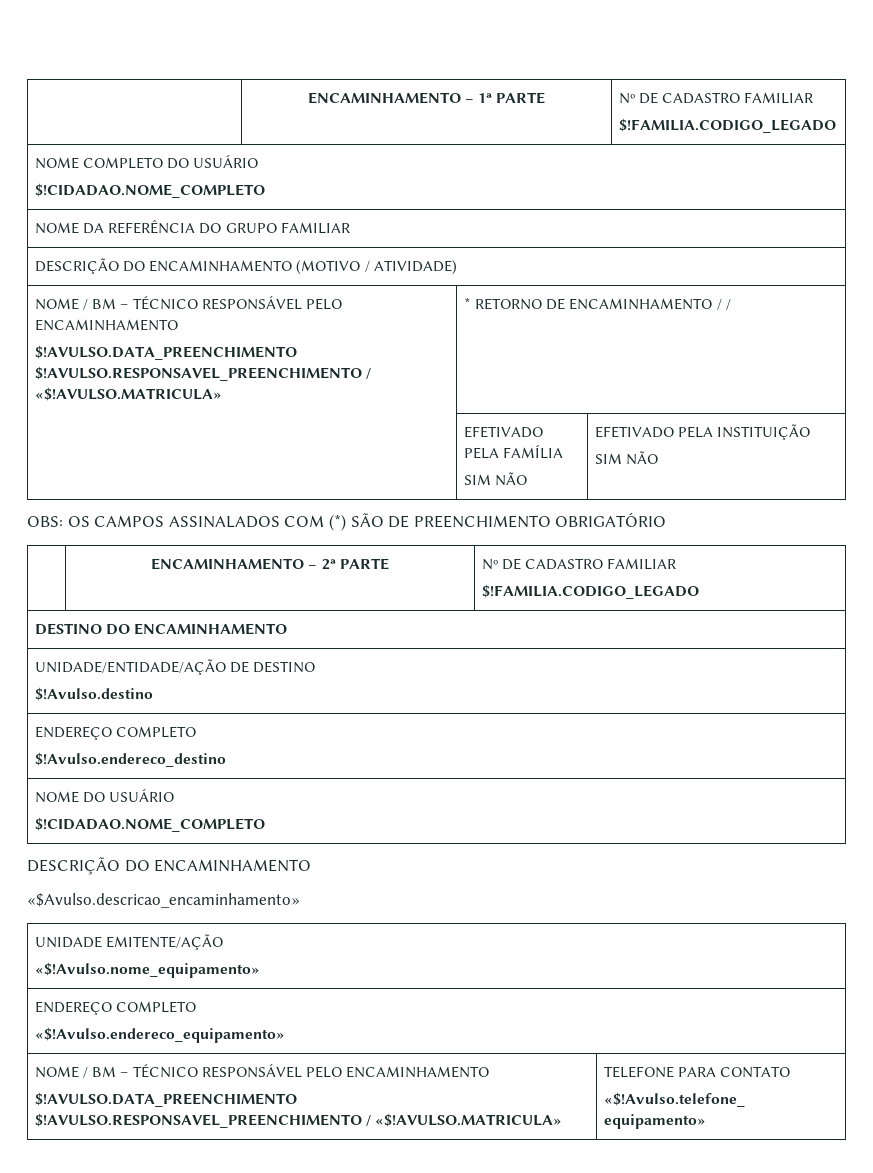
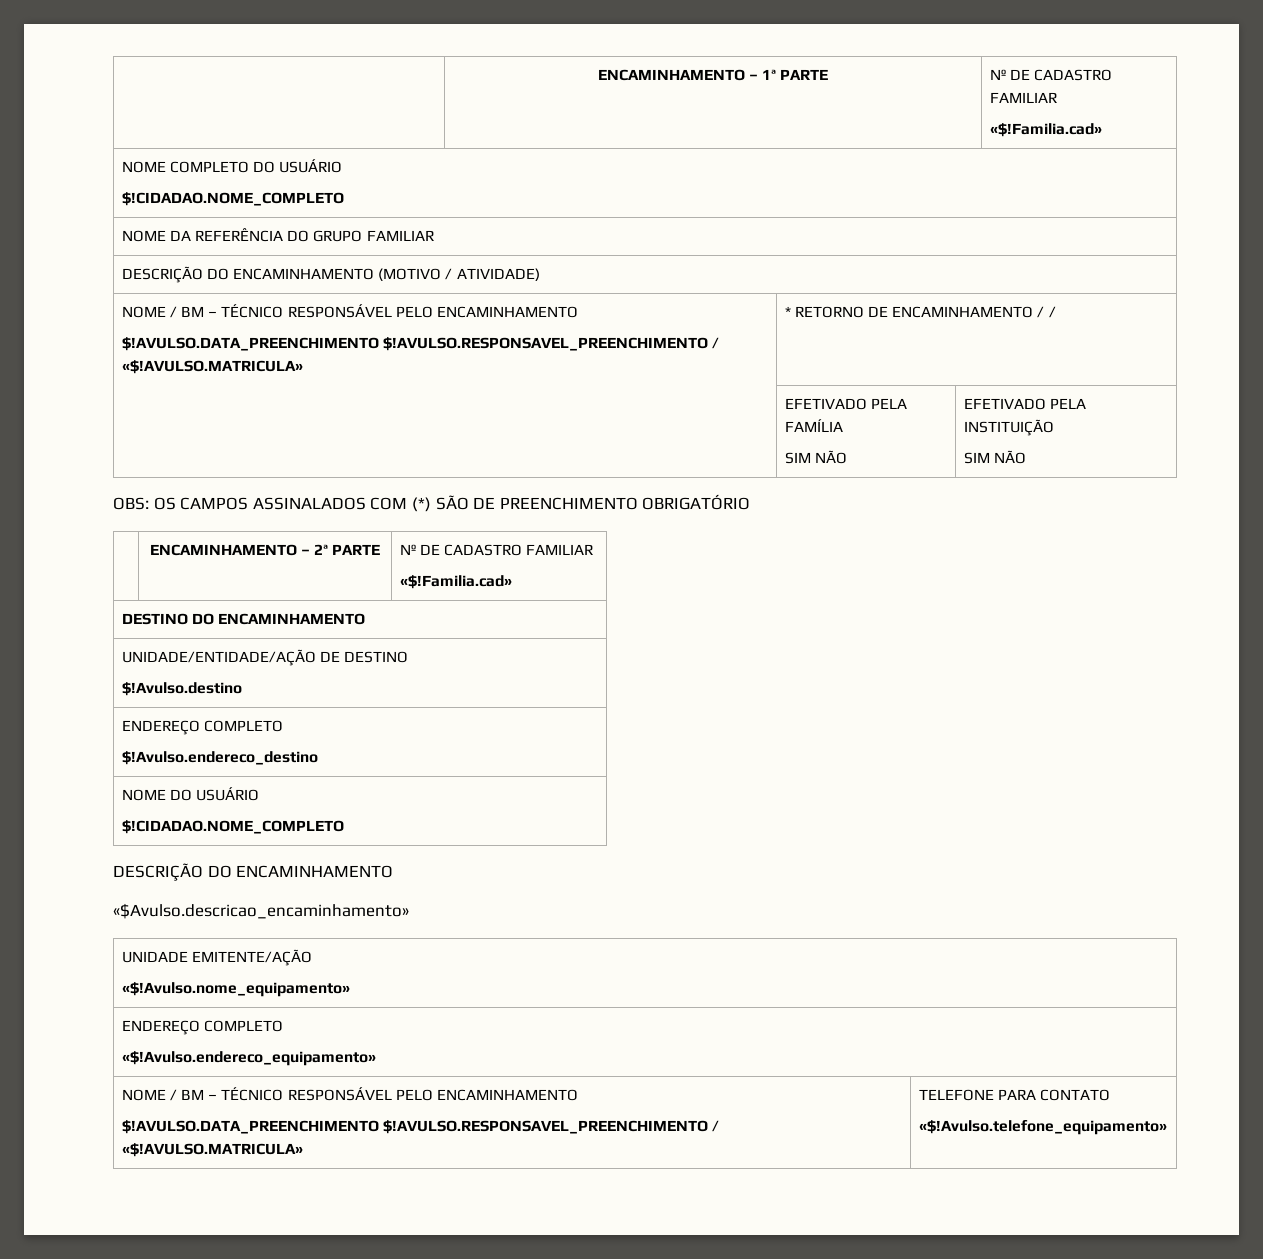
  | ENCAMINHAMENTO – 1ª PARTE | Nº DE CADASTRO FAMILIAR
- $!FAMILIA.CODIGO_LEGADO
+ «$!Familia.cad»
  | ENCAMINHAMENTO – 2ª PARTE | Nº DE CADASTRO FAMILIAR
- $!FAMILIA.CODIGO_LEGADO
+ «$!Familia.cad»

